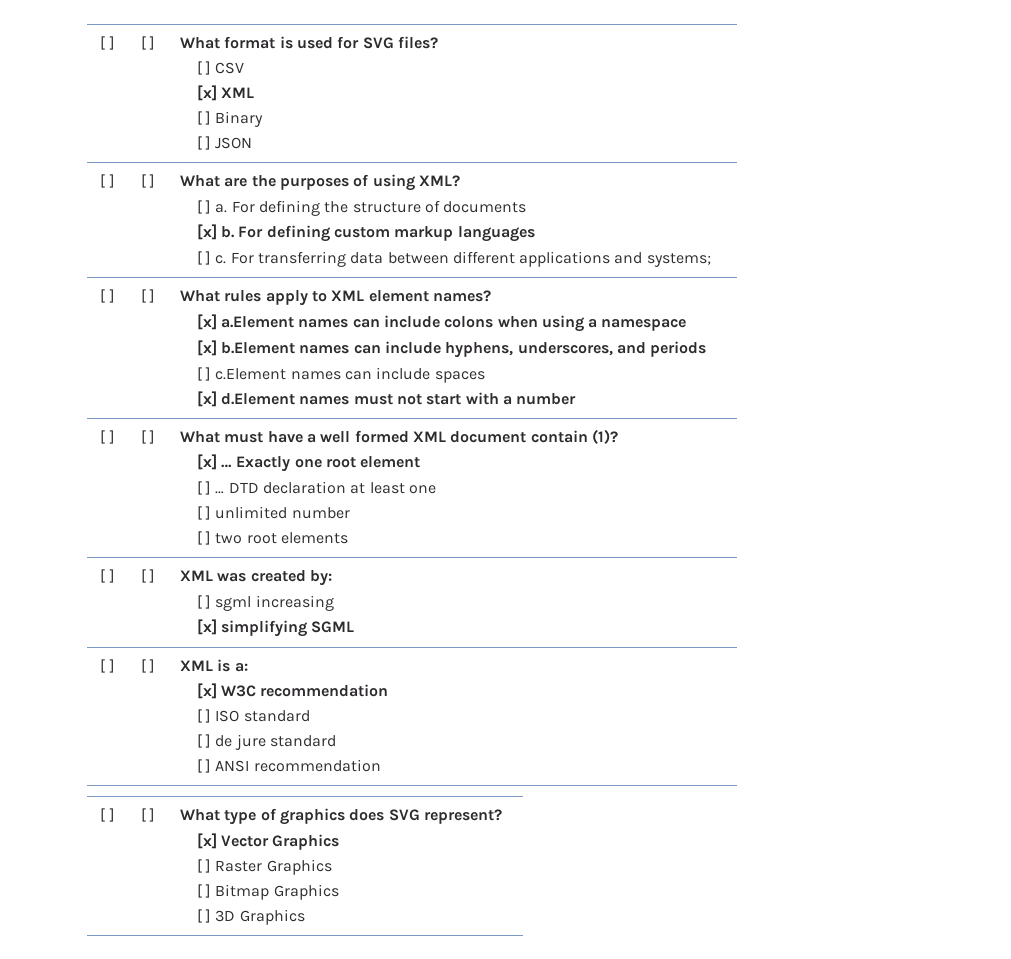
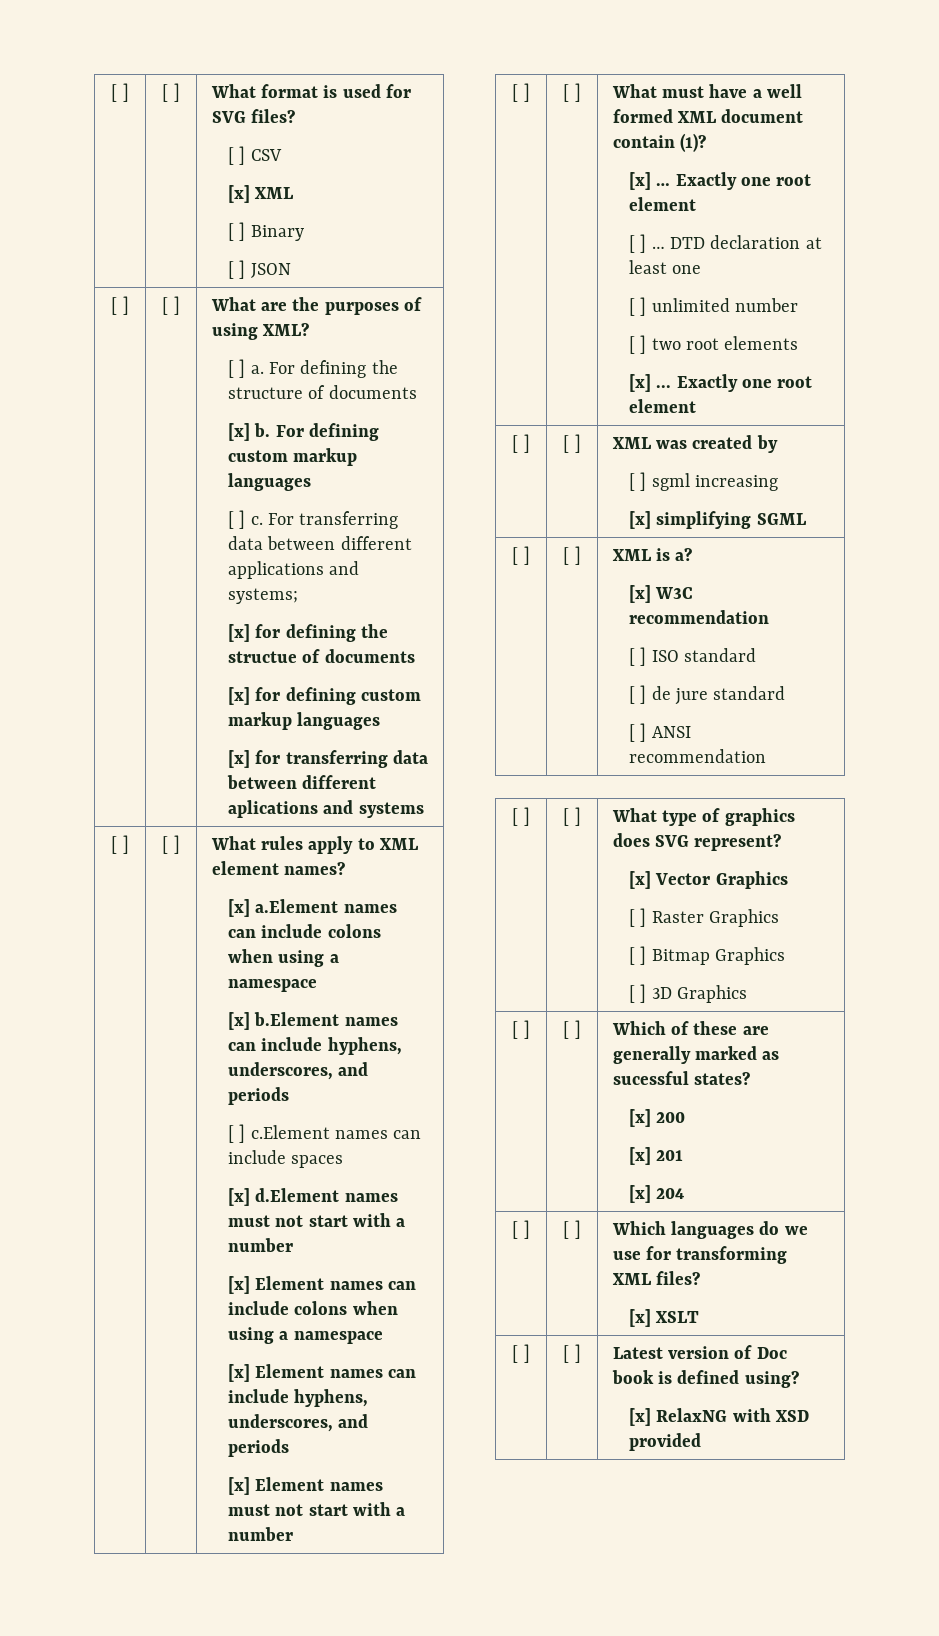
+ [x] for defining the structue of documents
+ [x] for defining custom markup languages
+ [x] for transferring data between different aplications and systems
+ [x] Element names can include colons when using a namespace
+ [x] Element names can include hyphens, underscores, and periods
+ [x] Element names must not start with a number
  [ ] two root elements
+ [x] ... Exactly one root element
- [ ] | [ ] | XML was created by:
+ [ ] | [ ] | XML was created by
- [ ] | [ ] | XML is a:
+ [ ] | [ ] | XML is a?
+ [ ] | [ ] | Which of these are generally marked as sucessful states?
+ [x] 200
+ [x] 201
+ [x] 204
+ [ ] | [ ] | Which languages do we use for transforming XML files?
+ [x] XSLT
+ [ ] | [ ] | Latest version of Doc book is defined using?
+ [x] RelaxNG with XSD provided

